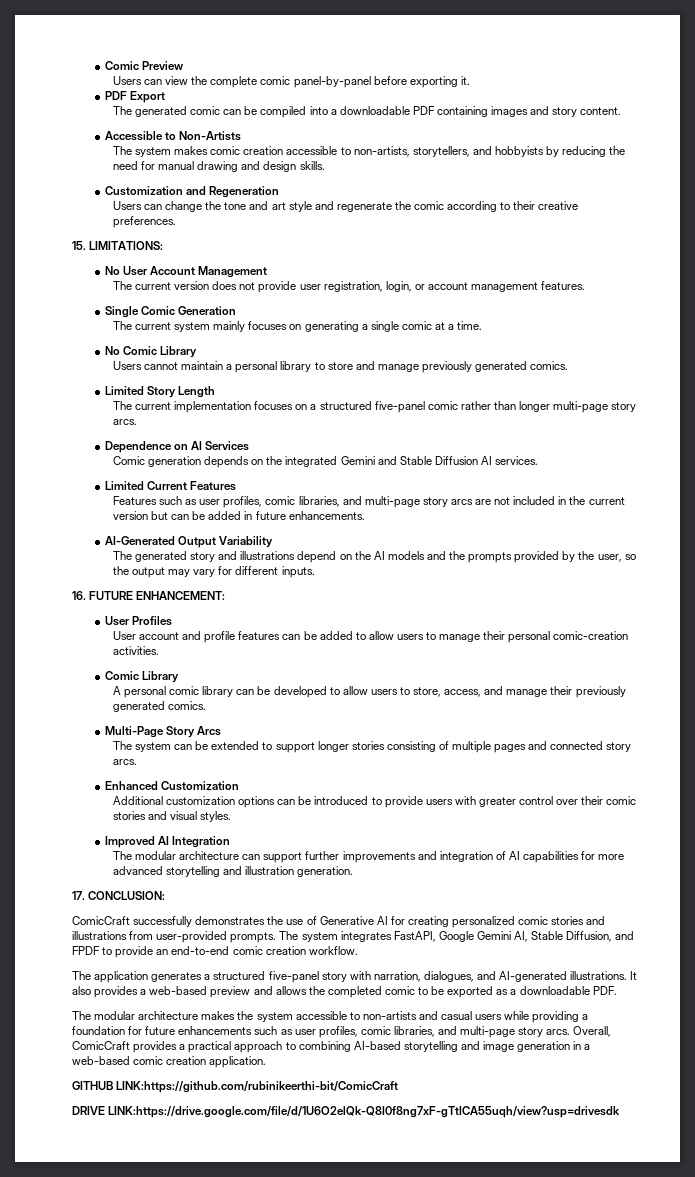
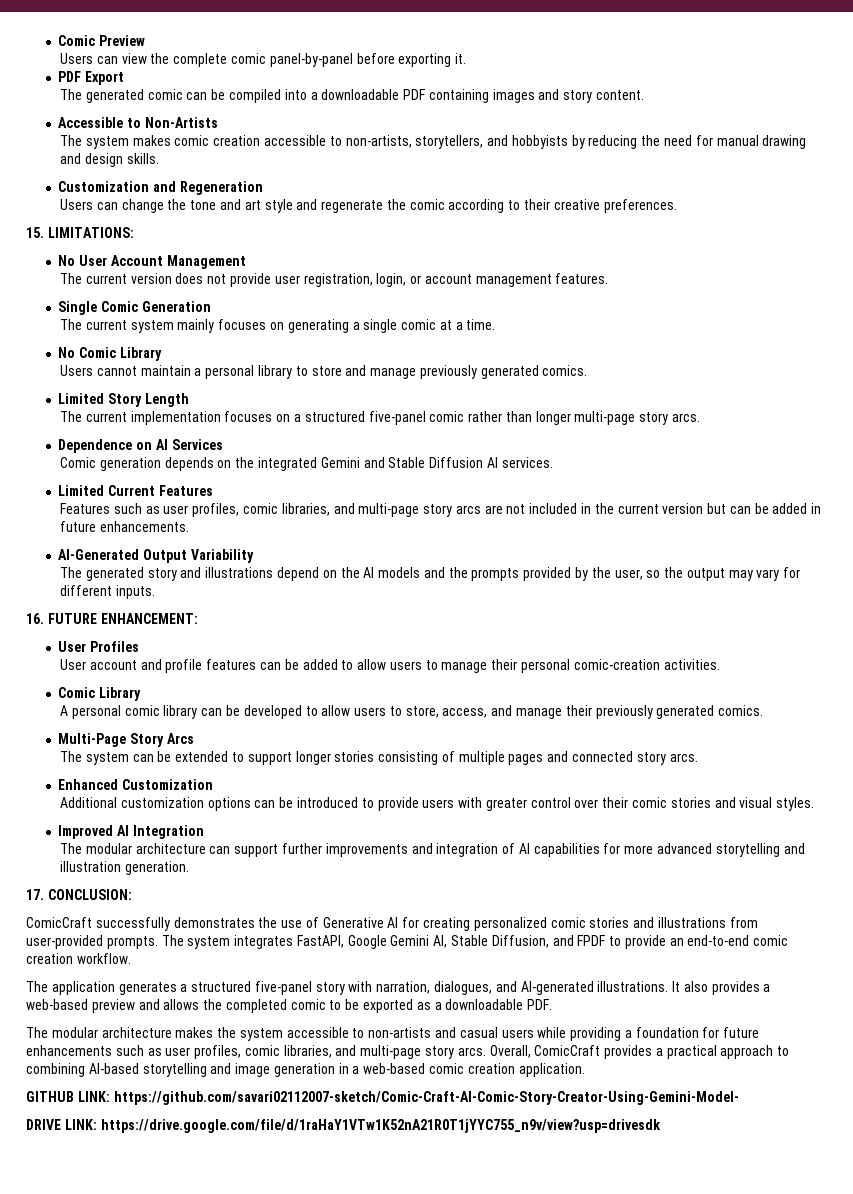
- GITHUB LINK:https://github.com/rubinikeerthi-bit/ComicCraft
+ GITHUB LINK: https://github.com/savari02112007-sketch/Comic-Craft-AI-Comic-Story-Creator-Using-Gemini-Model-
- DRIVE LINK:https://drive.google.com/file/d/1U6O2elQk-Q8I0f8ng7xF-gTtICA55uqh/view?usp=drivesdk
+ DRIVE LINK: https://drive.google.com/file/d/1raHaY1VTw1K52nA21R0T1jYYC755_n9v/view?usp=drivesdk

